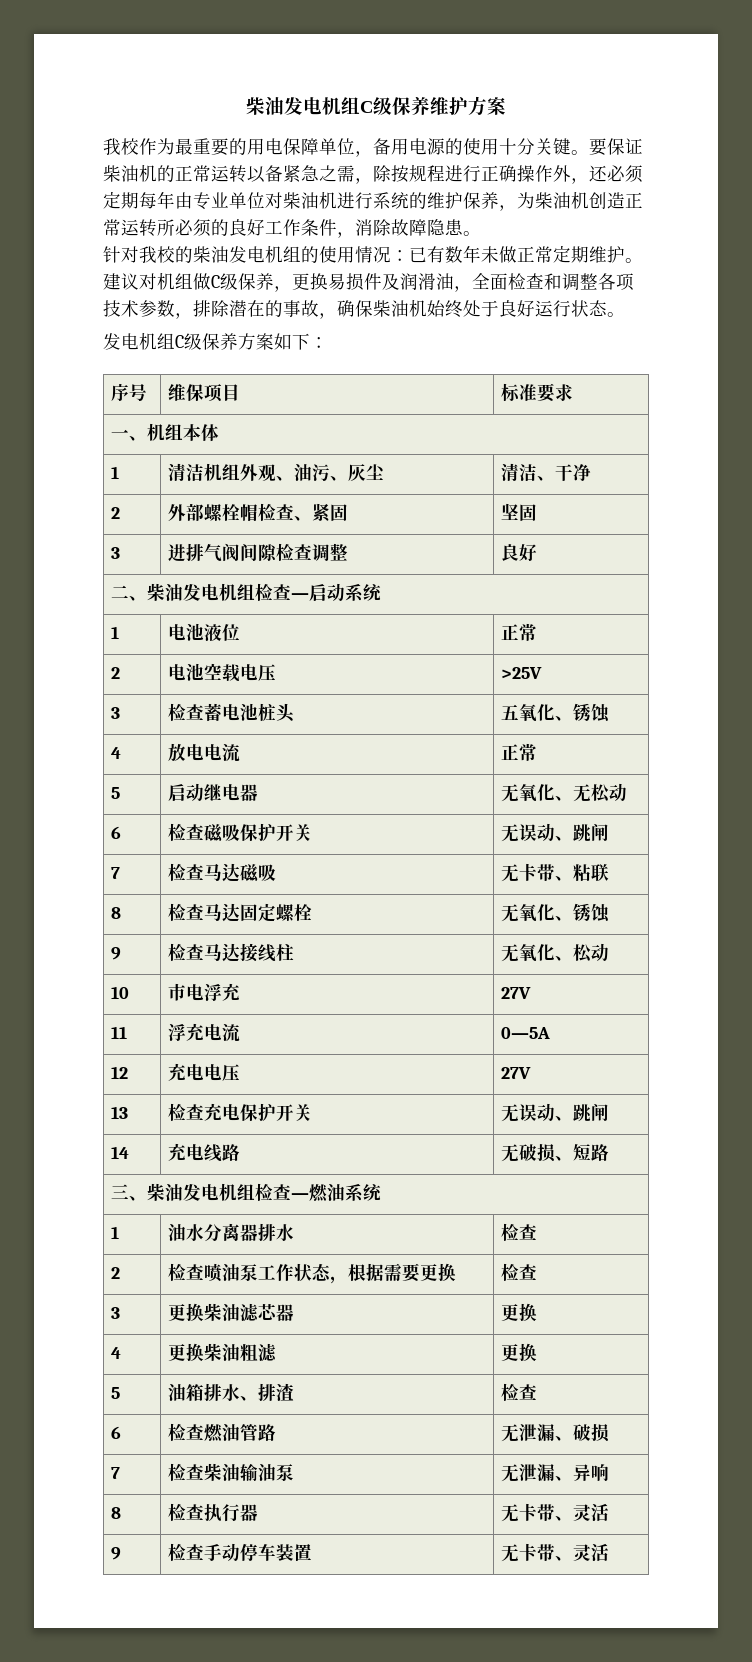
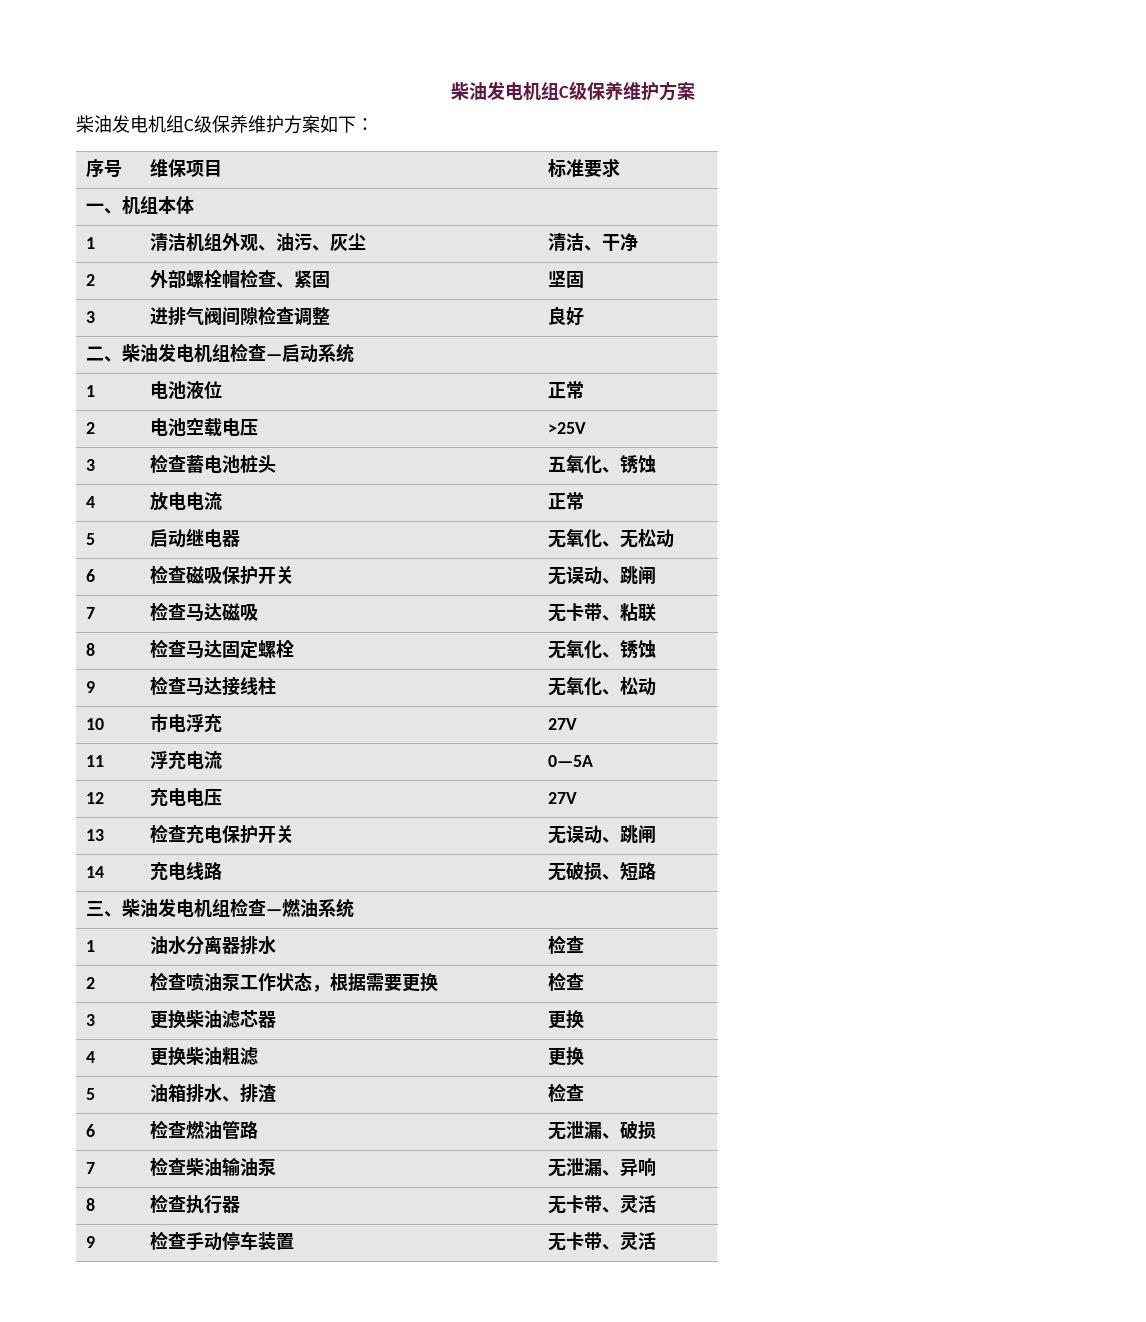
- 我校作为最重要的用电保障单位，备用电源的使用十分关键。要保证柴油机的正常运转以备紧急之需，除按规程进行正确操作外，还必须定期每年由专业单位对柴油机进行系统的维护保养，为柴油机创造正常运转所必须的良好工作条件，消除故障隐患。
- 针对我校的柴油发电机组的使用情况：已有数年未做正常定期维护。建议对机组做C级保养，更换易损件及润滑油，全面检查和调整各项技术参数，排除潜在的事故，确保柴油机始终处于良好运行状态。
- 发电机组C级保养方案如下：
+ 柴油发电机组C级保养维护方案如下：

